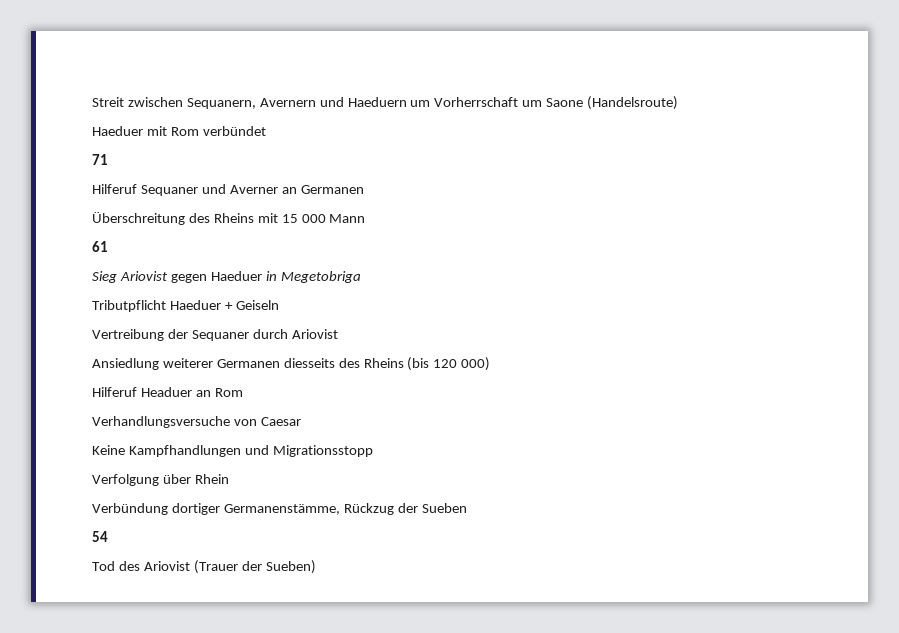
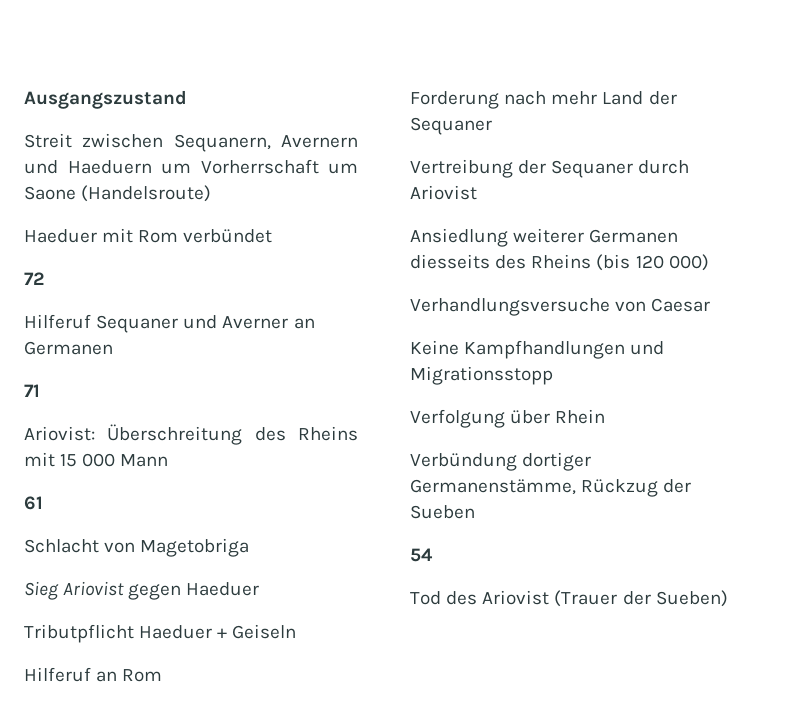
+ Ausgangszustand
- 71
+ 72
- Überschreitung des Rheins mit 15 000 Mann
+ 71
+ Ariovist: Überschreitung des Rheins mit 15 000 Mann
+ Schlacht von Magetobriga
- Sieg Ariovist gegen Haeduer in Megetobriga
+ Sieg Ariovist gegen Haeduer
+ Hilferuf an Rom
+ Forderung nach mehr Land der Sequaner
- Hilferuf Headuer an Rom

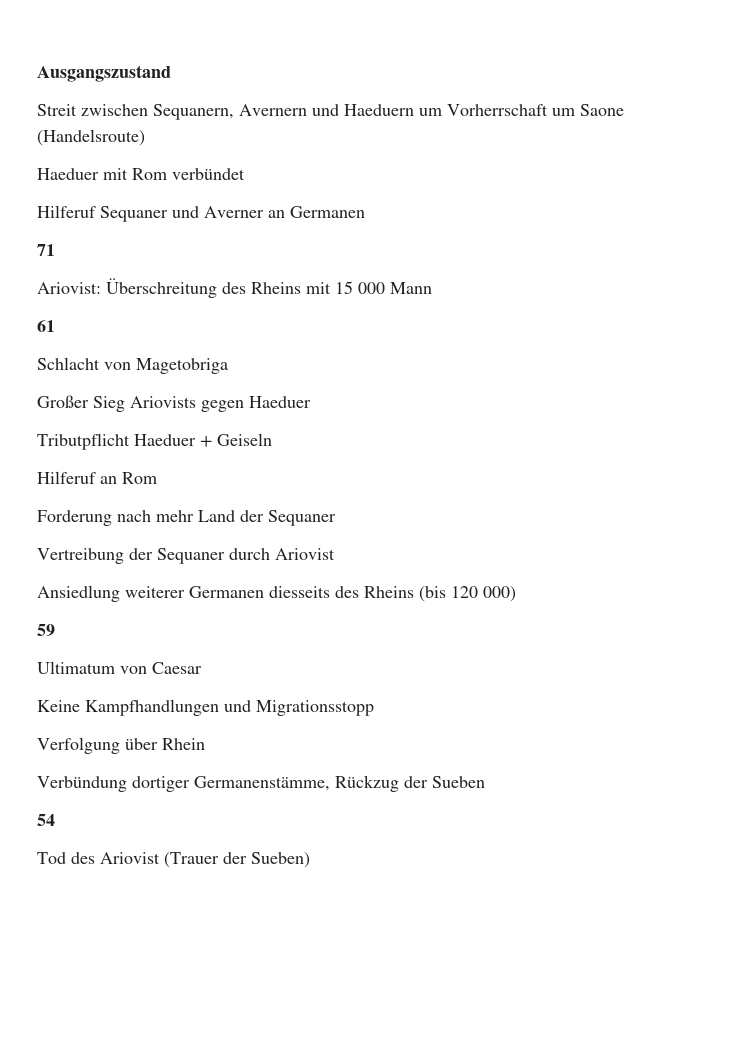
- 72
- Sieg Ariovist gegen Haeduer
+ Großer Sieg Ariovists gegen Haeduer
- Verhandlungsversuche von Caesar
+ 59
+ Ultimatum von Caesar

